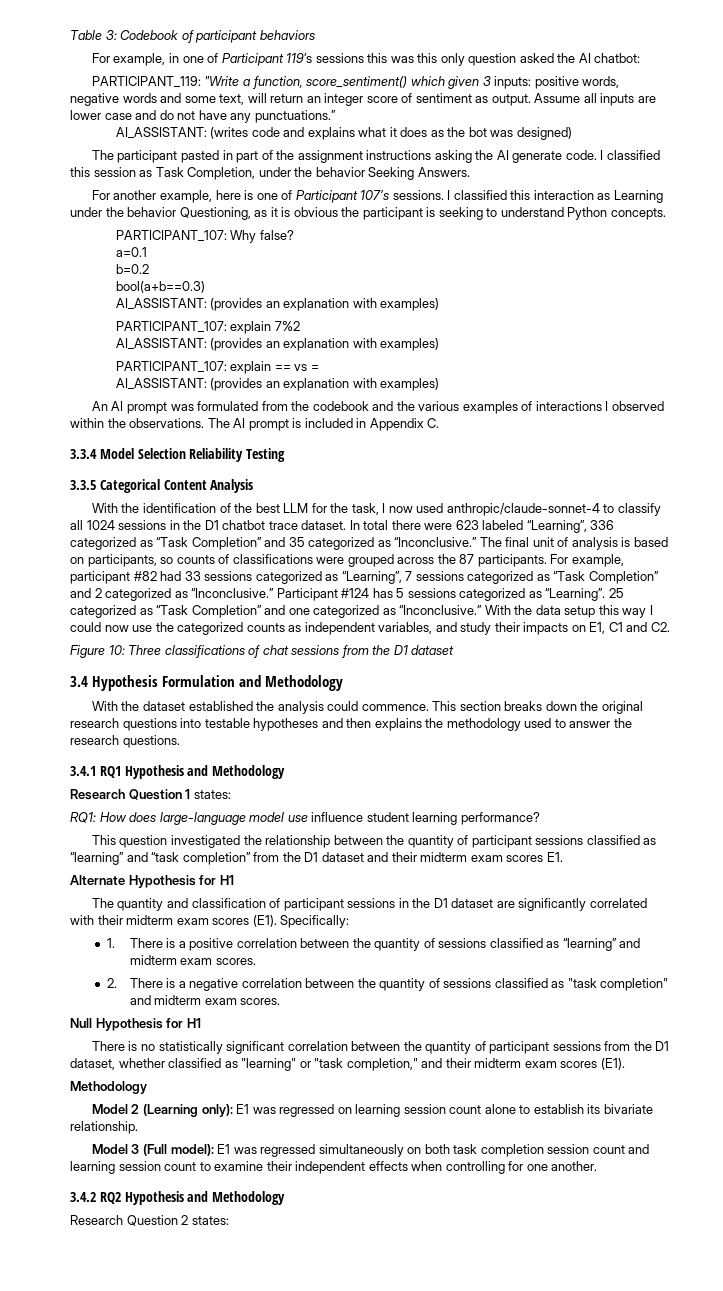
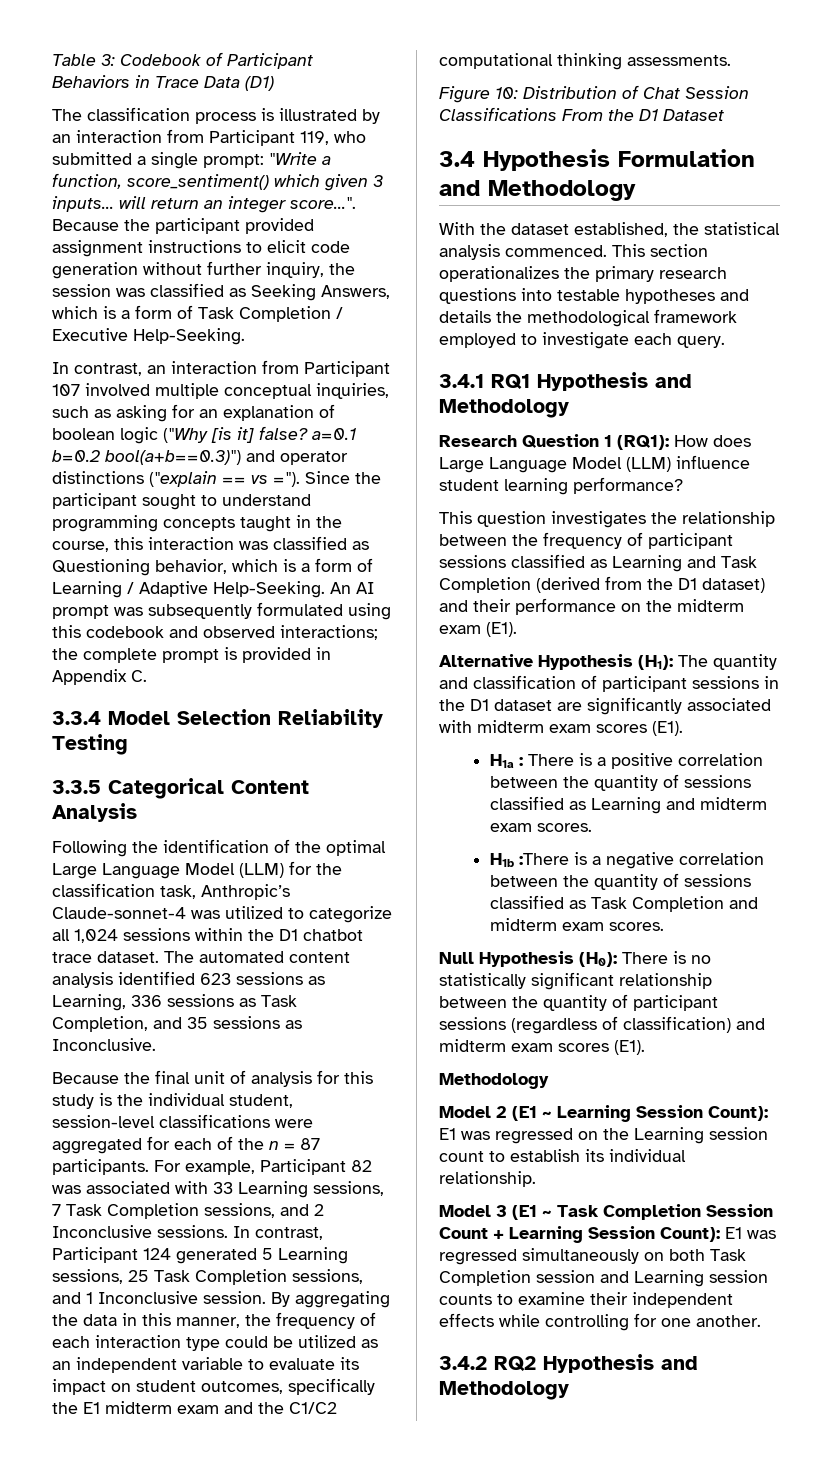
- Table 3: Codebook of participant behaviors
- For example, in one of Participant 119’s sessions this was this only question asked the AI chatbot:
- PARTICIPANT_119: "Write a function, score_sentiment() which given 3 inputs: positive words, negative words and some text, will return an integer score of sentiment as output. Assume all inputs are lower case and do not have any punctuations.”
- AI_ASSISTANT: (writes code and explains what it does as the bot was designed)
- The participant pasted in part of the assignment instructions asking the AI generate code. I classified this session as Task Completion, under the behavior Seeking Answers.
- For another example, here is one of Participant 107’s sessions. I classified this interaction as Learning under the behavior Questioning, as it is obvious the participant is seeking to understand Python concepts.
- PARTICIPANT_107: Why false?
- a=0.1
- b=0.2
- bool(a+b==0.3)
- AI_ASSISTANT: (provides an explanation with examples)
- PARTICIPANT_107: explain 7%2
- AI_ASSISTANT: (provides an explanation with examples)
- PARTICIPANT_107: explain == vs =
- AI_ASSISTANT: (provides an explanation with examples)
- An AI prompt was formulated from the codebook and the various examples of interactions I observed within the observations. The AI prompt is included in Appendix C.
+ Table 3: Codebook of Participant Behaviors in Trace Data (D1)
+ The classification process is illustrated by an interaction from Participant 119, who submitted a single prompt: "Write a function, score_sentiment() which given 3 inputs... will return an integer score...". Because the participant provided assignment instructions to elicit code generation without further inquiry, the session was classified as Seeking Answers, which is a form of Task Completion / Executive Help-Seeking.
+ In contrast, an interaction from Participant 107 involved multiple conceptual inquiries, such as asking for an explanation of boolean logic ("Why [is it] false? a=0.1 b=0.2 bool(a+b==0.3)") and operator distinctions ("explain == vs ="). Since the participant sought to understand programming concepts taught in the course, this interaction was classified as Questioning behavior, which is a form of Learning / Adaptive Help-Seeking. An AI prompt was subsequently formulated using this codebook and observed interactions; the complete prompt is provided in Appendix C.
- With the identification of the best LLM for the task, I now used anthropic/claude-sonnet-4 to classify all 1024 sessions in the D1 chatbot trace dataset.
+ Following the identification of the optimal Large Language Model (LLM) for the classification task, Anthropic’s Claude-sonnet-4 was utilized to categorize all 1,024 sessions within the D1 chatbot trace dataset.
- In total there were 623 labeled “Learning”, 336 categorized as “Task Completion” and 35 categorized as “Inconclusive.” The final unit of analysis is based on participants, so counts of classifications were grouped across the 87 participants. For example, participant #82 had 33 sessions categorized as “Learning”, 7 sessions categorized as “Task Completion” and 2 categorized as “Inconclusive.” Participant #124 has 5 sessions categorized as “Learning”. 25 categorized as “Task Completion” and one categorized as “Inconclusive.” With the data setup this way I could now use the categorized counts as independent variables, and study their impacts on E1, C1 and C2.
- Figure 10: Three classifications of chat sessions from the D1 dataset
+ The automated content analysis identified 623 sessions as Learning, 336 sessions as Task Completion, and 35 sessions as Inconclusive.
+ Because the final unit of analysis for this study is the individual student, session-level classifications were aggregated for each of the n = 87 participants. For example, Participant 82 was associated with 33 Learning sessions, 7 Task Completion sessions, and 2 Inconclusive sessions. In contrast, Participant 124 generated 5 Learning sessions, 25 Task Completion sessions, and 1 Inconclusive session. By aggregating the data in this manner, the frequency of each interaction type could be utilized as an independent variable to evaluate its impact on student outcomes, specifically the E1 midterm exam and the C1/C2 computational thinking assessments.
+ Figure 10: Distribution of Chat Session Classifications From the D1 Dataset
- With the dataset established the analysis could commence. This section breaks down the original research questions into testable hypotheses and then explains the methodology used to answer the research questions.
+ With the dataset established, the statistical analysis commenced. This section operationalizes the primary research questions into testable hypotheses and details the methodological framework employed to investigate each query.
- Research Question 1 states:
- RQ1: How does large-language model use influence student learning performance?
+ Research Question 1 (RQ1): How does Large Language Model (LLM) influence student learning performance?
- This question investigated the relationship between the quantity of participant sessions classified as “learning” and “task completion” from the D1 dataset and their midterm exam scores E1.
- Alternate Hypothesis for H1
- The quantity and classification of participant sessions in the D1 dataset are significantly correlated with their midterm exam scores (E1). Specifically:
- 1. There is a positive correlation between the quantity of sessions classified as “learning” and midterm exam scores.
- 2. There is a negative correlation between the quantity of sessions classified as "task completion" and midterm exam scores.
+ This question investigates the relationship between the frequency of participant sessions classified as Learning and Task Completion (derived from the D1 dataset) and their performance on the midterm exam (E1).
+ Alternative Hypothesis (H1): The quantity and classification of participant sessions in the D1 dataset are significantly associated with midterm exam scores (E1).
+ H1a : There is a positive correlation between the quantity of sessions classified as Learning and midterm exam scores.
+ H1b :There is a negative correlation between the quantity of sessions classified as Task Completion and midterm exam scores.
- Null Hypothesis for H1
- There is no statistically significant correlation between the quantity of participant sessions from the D1 dataset, whether classified as "learning" or "task completion," and their midterm exam scores (E1).
+ Null Hypothesis (H0): There is no statistically significant relationship between the quantity of participant sessions (regardless of classification) and midterm exam scores (E1).
- Model 2 (Learning only): E1 was regressed on learning session count alone to establish its bivariate relationship.
+ Model 2 (E1 ~ Learning Session Count): E1 was regressed on the Learning session count to establish its individual relationship.
- Model 3 (Full model): E1 was regressed simultaneously on both task completion session count and learning session count to examine their independent effects when controlling for one another.
+ Model 3 (E1 ~ Task Completion Session Count + Learning Session Count): E1 was regressed simultaneously on both Task Completion session and Learning session counts to examine their independent effects while controlling for one another.
- Research Question 2 states:

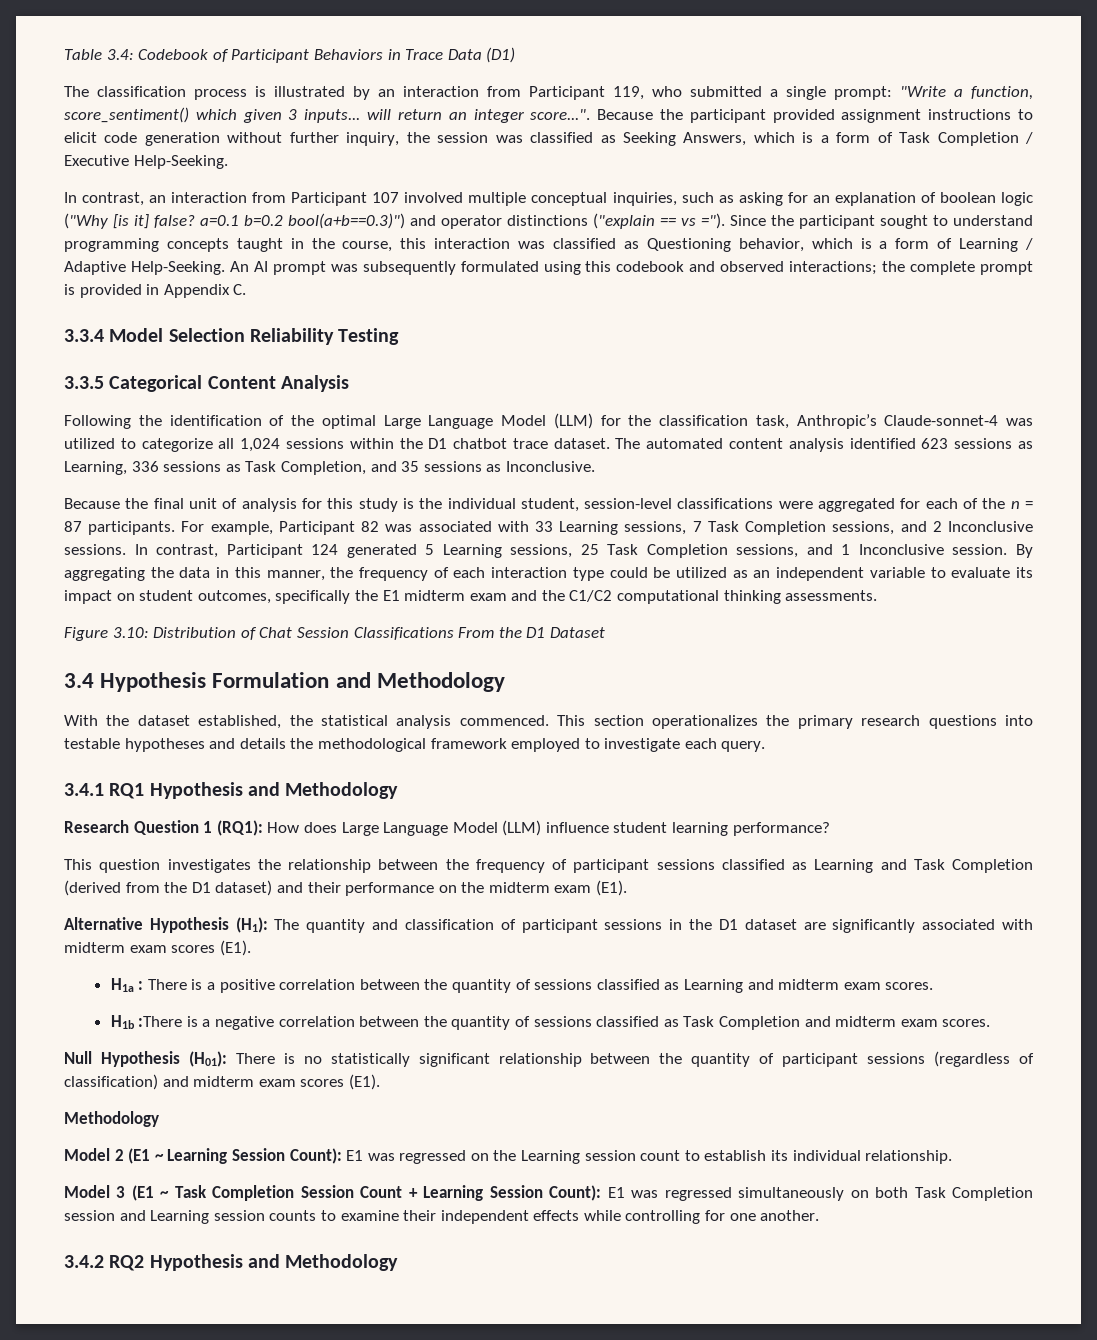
- Table 3: Codebook of Participant Behaviors in Trace Data (D1)
+ Table 3.4: Codebook of Participant Behaviors in Trace Data (D1)
- Figure 10: Distribution of Chat Session Classifications From the D1 Dataset
+ Figure 3.10: Distribution of Chat Session Classifications From the D1 Dataset
- Null Hypothesis (H0): There is no statistically significant relationship between the quantity of participant sessions (regardless of classification) and midterm exam scores (E1).
+ Null Hypothesis (H01): There is no statistically significant relationship between the quantity of participant sessions (regardless of classification) and midterm exam scores (E1).

